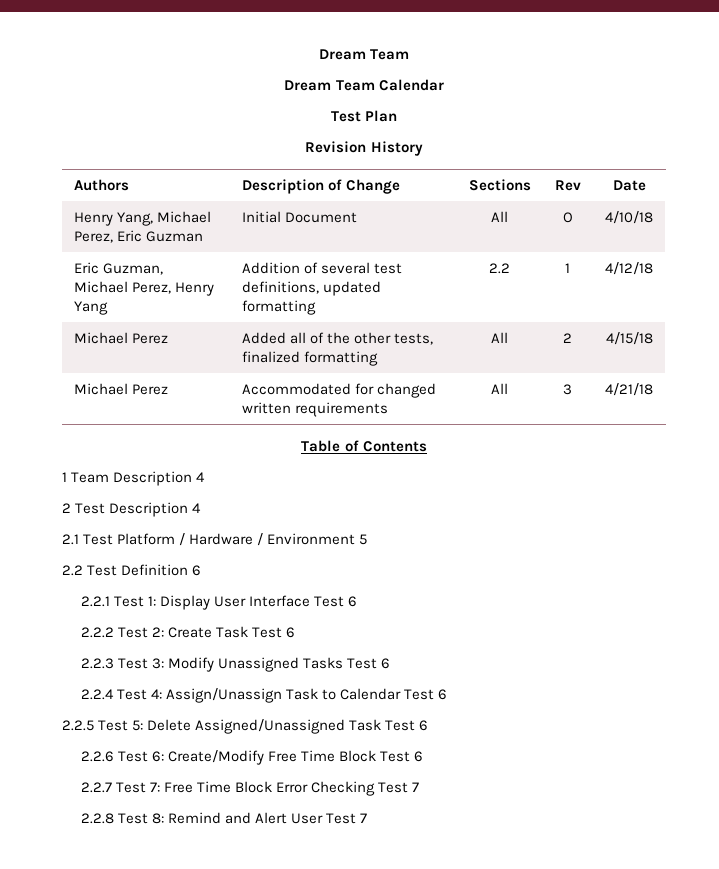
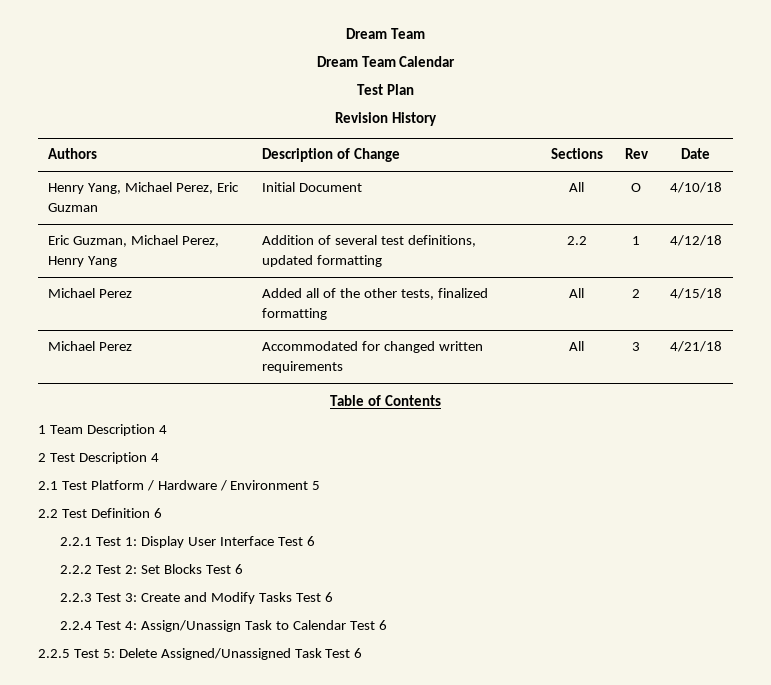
- 2.2.2 Test 2: Create Task Test 6
+ 2.2.2 Test 2: Set Blocks Test 6
- 2.2.3 Test 3: Modify Unassigned Tasks Test 6
+ 2.2.3 Test 3: Create and Modify Tasks Test 6
- 2.2.6 Test 6: Create/Modify Free Time Block Test 6
- 2.2.7 Test 7: Free Time Block Error Checking Test 7
- 2.2.8 Test 8: Remind and Alert User Test 7

